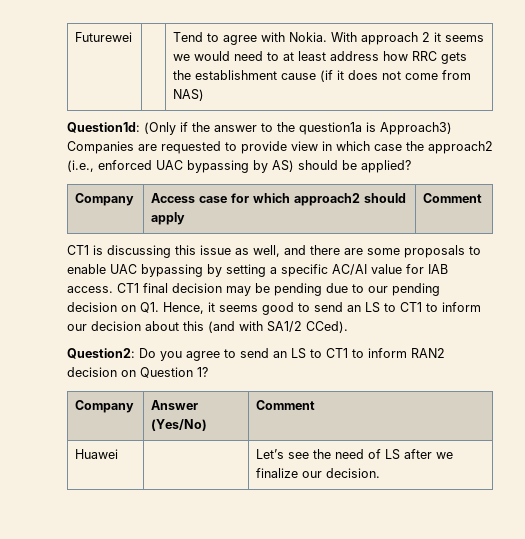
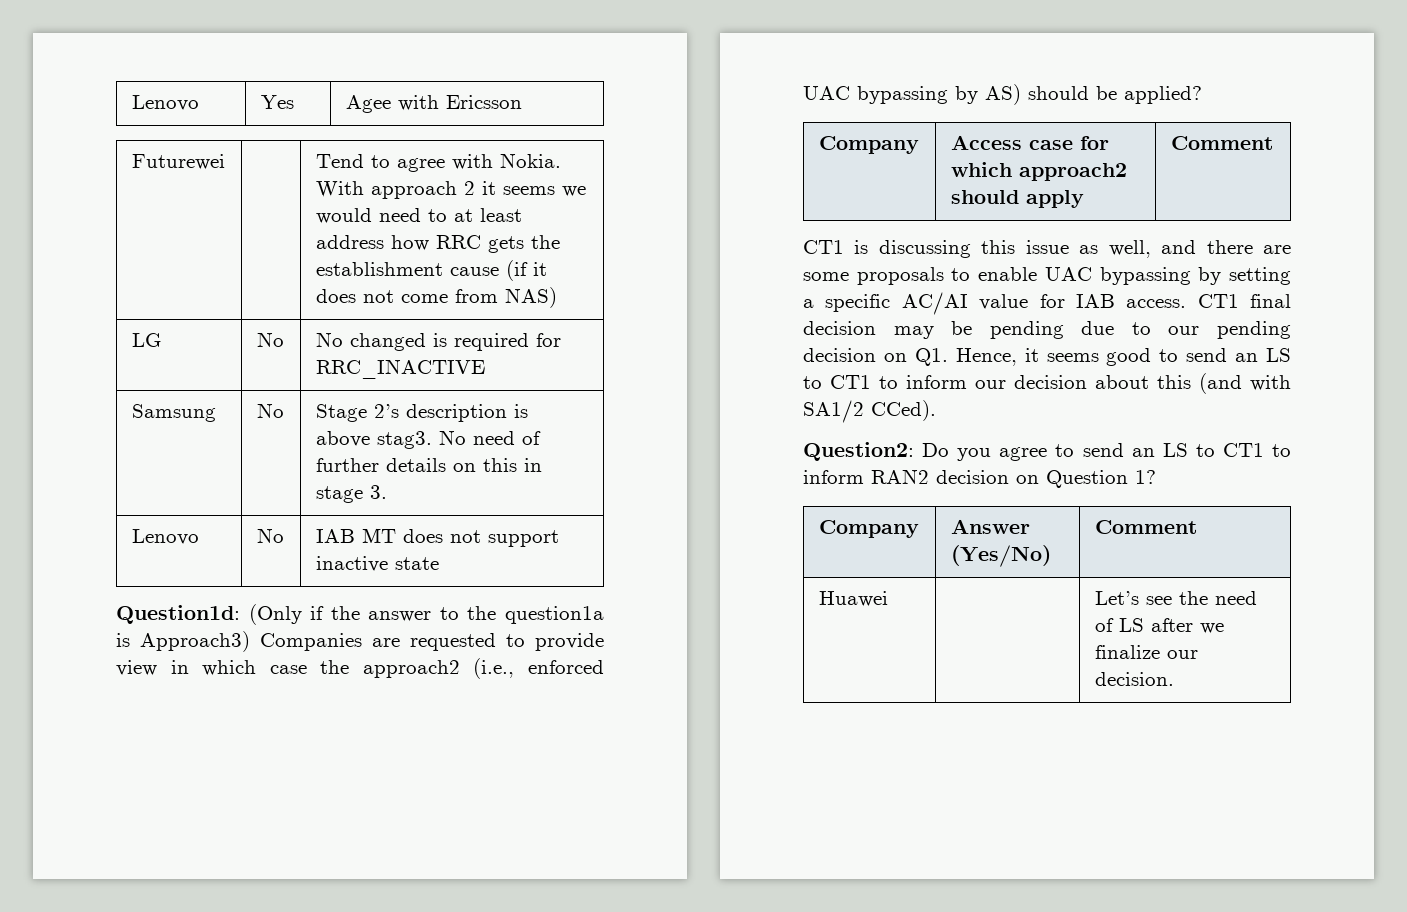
+ Lenovo | Yes | Agee with Ericsson
+ LG | No | No changed is required for RRC_INACTIVE
+ Samsung | No | Stage 2’s description is above stag3. No need of further details on this in stage 3.
+ Lenovo | No | IAB MT does not support inactive state

